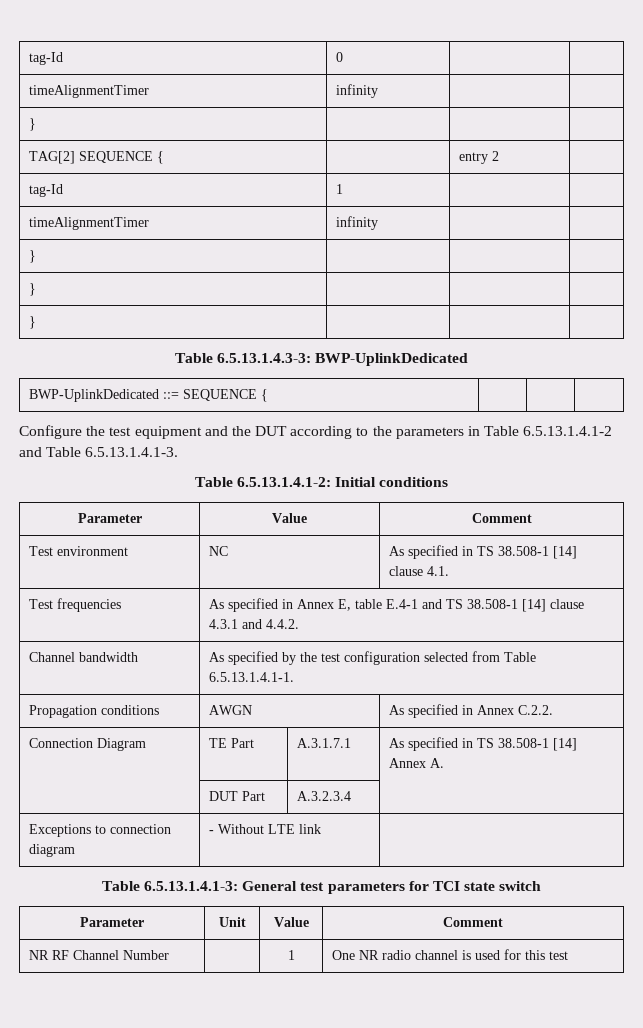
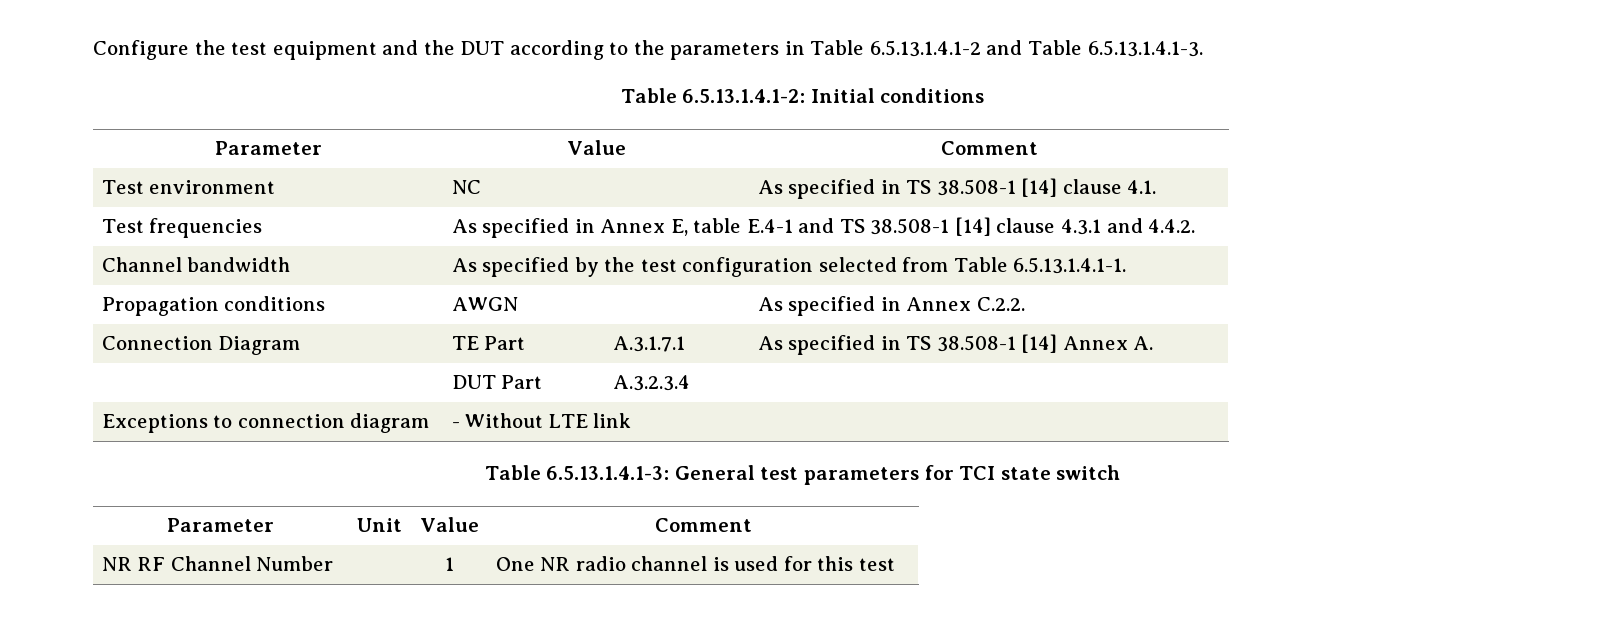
- tag-Id | 0 | |
- timeAlignmentTimer | infinity | |
- } | | |
- TAG[2] SEQUENCE { | | entry 2 |
- tag-Id | 1 | |
- timeAlignmentTimer | infinity | |
- } | | |
- } | | |
- } | | |
- Table 6.5.13.1.4.3-3: BWP-UplinkDedicated
- BWP-UplinkDedicated ::= SEQUENCE { | | |

